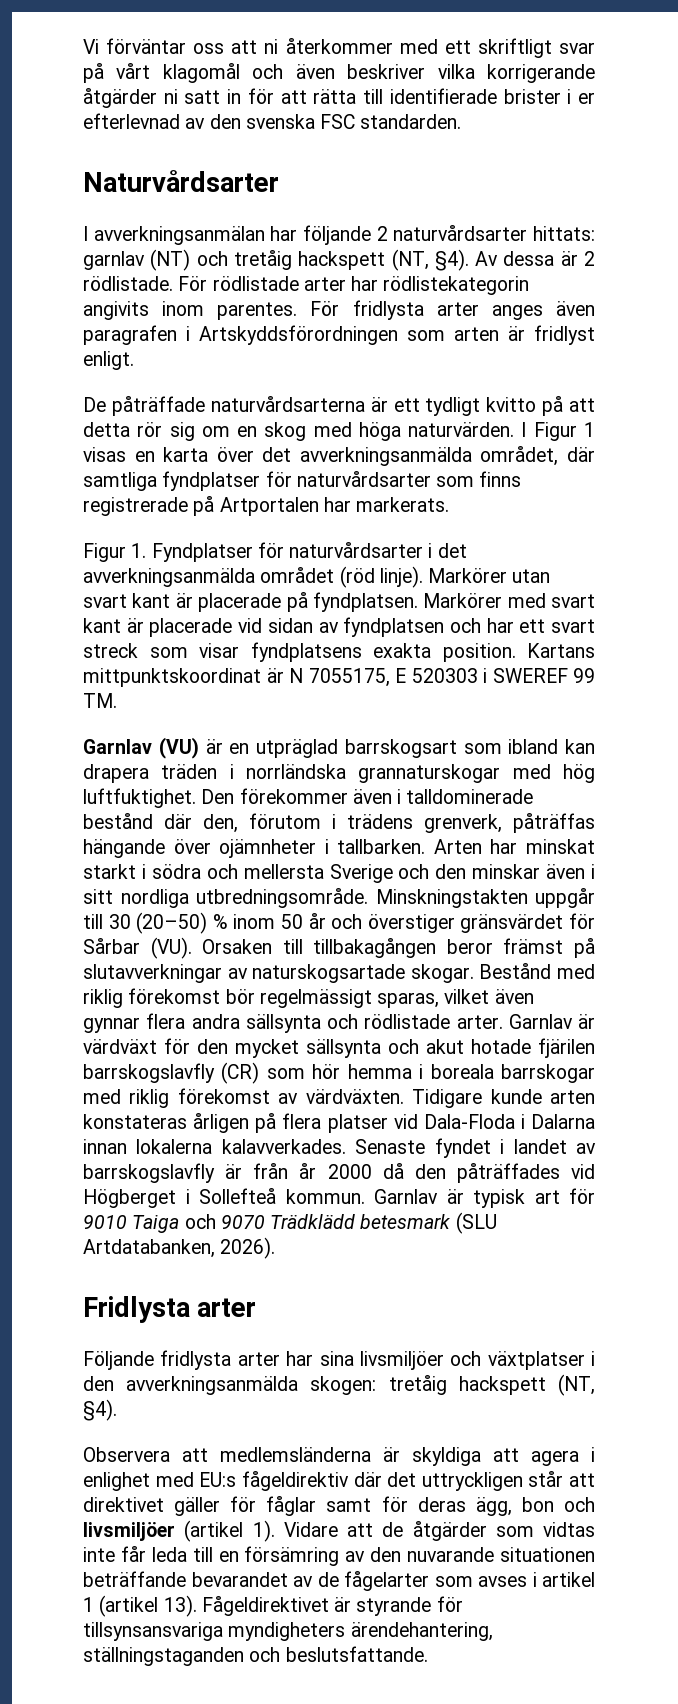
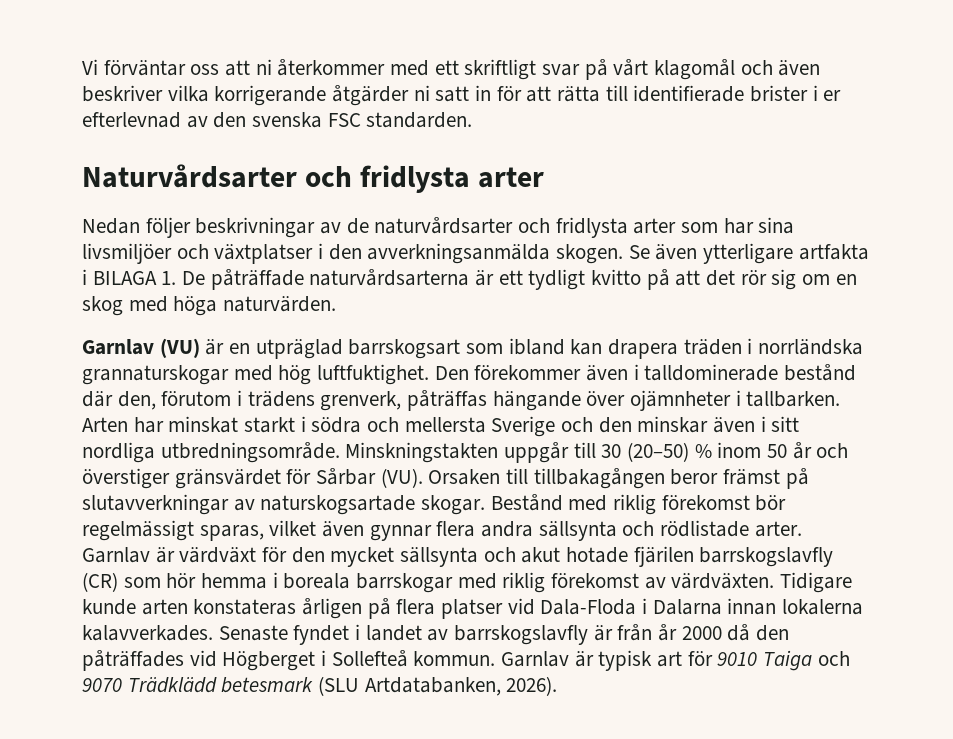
- Naturvårdsarter
- I avverkningsanmälan har följande 2 naturvårdsarter hittats: garnlav (NT) och tretåig hackspett (NT, §4). Av dessa är 2 rödlistade. För rödlistade arter har rödlistekategorin angivits inom parentes. För fridlysta arter anges även paragrafen i Artskyddsförordningen som arten är fridlyst enligt.
- De påträffade naturvårdsarterna är ett tydligt kvitto på att detta rör sig om en skog med höga naturvärden. I Figur 1 visas en karta över det avverkningsanmälda området, där samtliga fyndplatser för naturvårdsarter som finns registrerade på Artportalen har markerats.
- Figur 1. Fyndplatser för naturvårdsarter i det avverkningsanmälda området (röd linje). Markörer utan svart kant är placerade på fyndplatsen. Markörer med svart kant är placerade vid sidan av fyndplatsen och har ett svart streck som visar fyndplatsens exakta position. Kartans mittpunktskoordinat är N 7055175, E 520303 i SWEREF 99 TM.
+ Naturvårdsarter och fridlysta arter
+ Nedan följer beskrivningar av de naturvårdsarter och fridlysta arter som har sina livsmiljöer och växtplatser i den avverkningsanmälda skogen. Se även ytterligare artfakta i BILAGA 1. De påträffade naturvårdsarterna är ett tydligt kvitto på att det rör sig om en skog med höga naturvärden.
- Fridlysta arter
- Följande fridlysta arter har sina livsmiljöer och växtplatser i den avverkningsanmälda skogen: tretåig hackspett (NT, §4).
- Observera att medlemsländerna är skyldiga att agera i enlighet med EU:s fågeldirektiv där det uttryckligen står att direktivet gäller för fåglar samt för deras ägg, bon och livsmiljöer (artikel 1). Vidare att de åtgärder som vidtas inte får leda till en försämring av den nuvarande situationen beträffande bevarandet av de fågelarter som avses i artikel 1 (artikel 13). Fågeldirektivet är styrande för tillsynsansvariga myndigheters ärendehantering, ställningstaganden och beslutsfattande.

